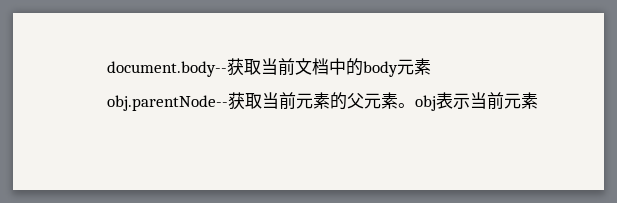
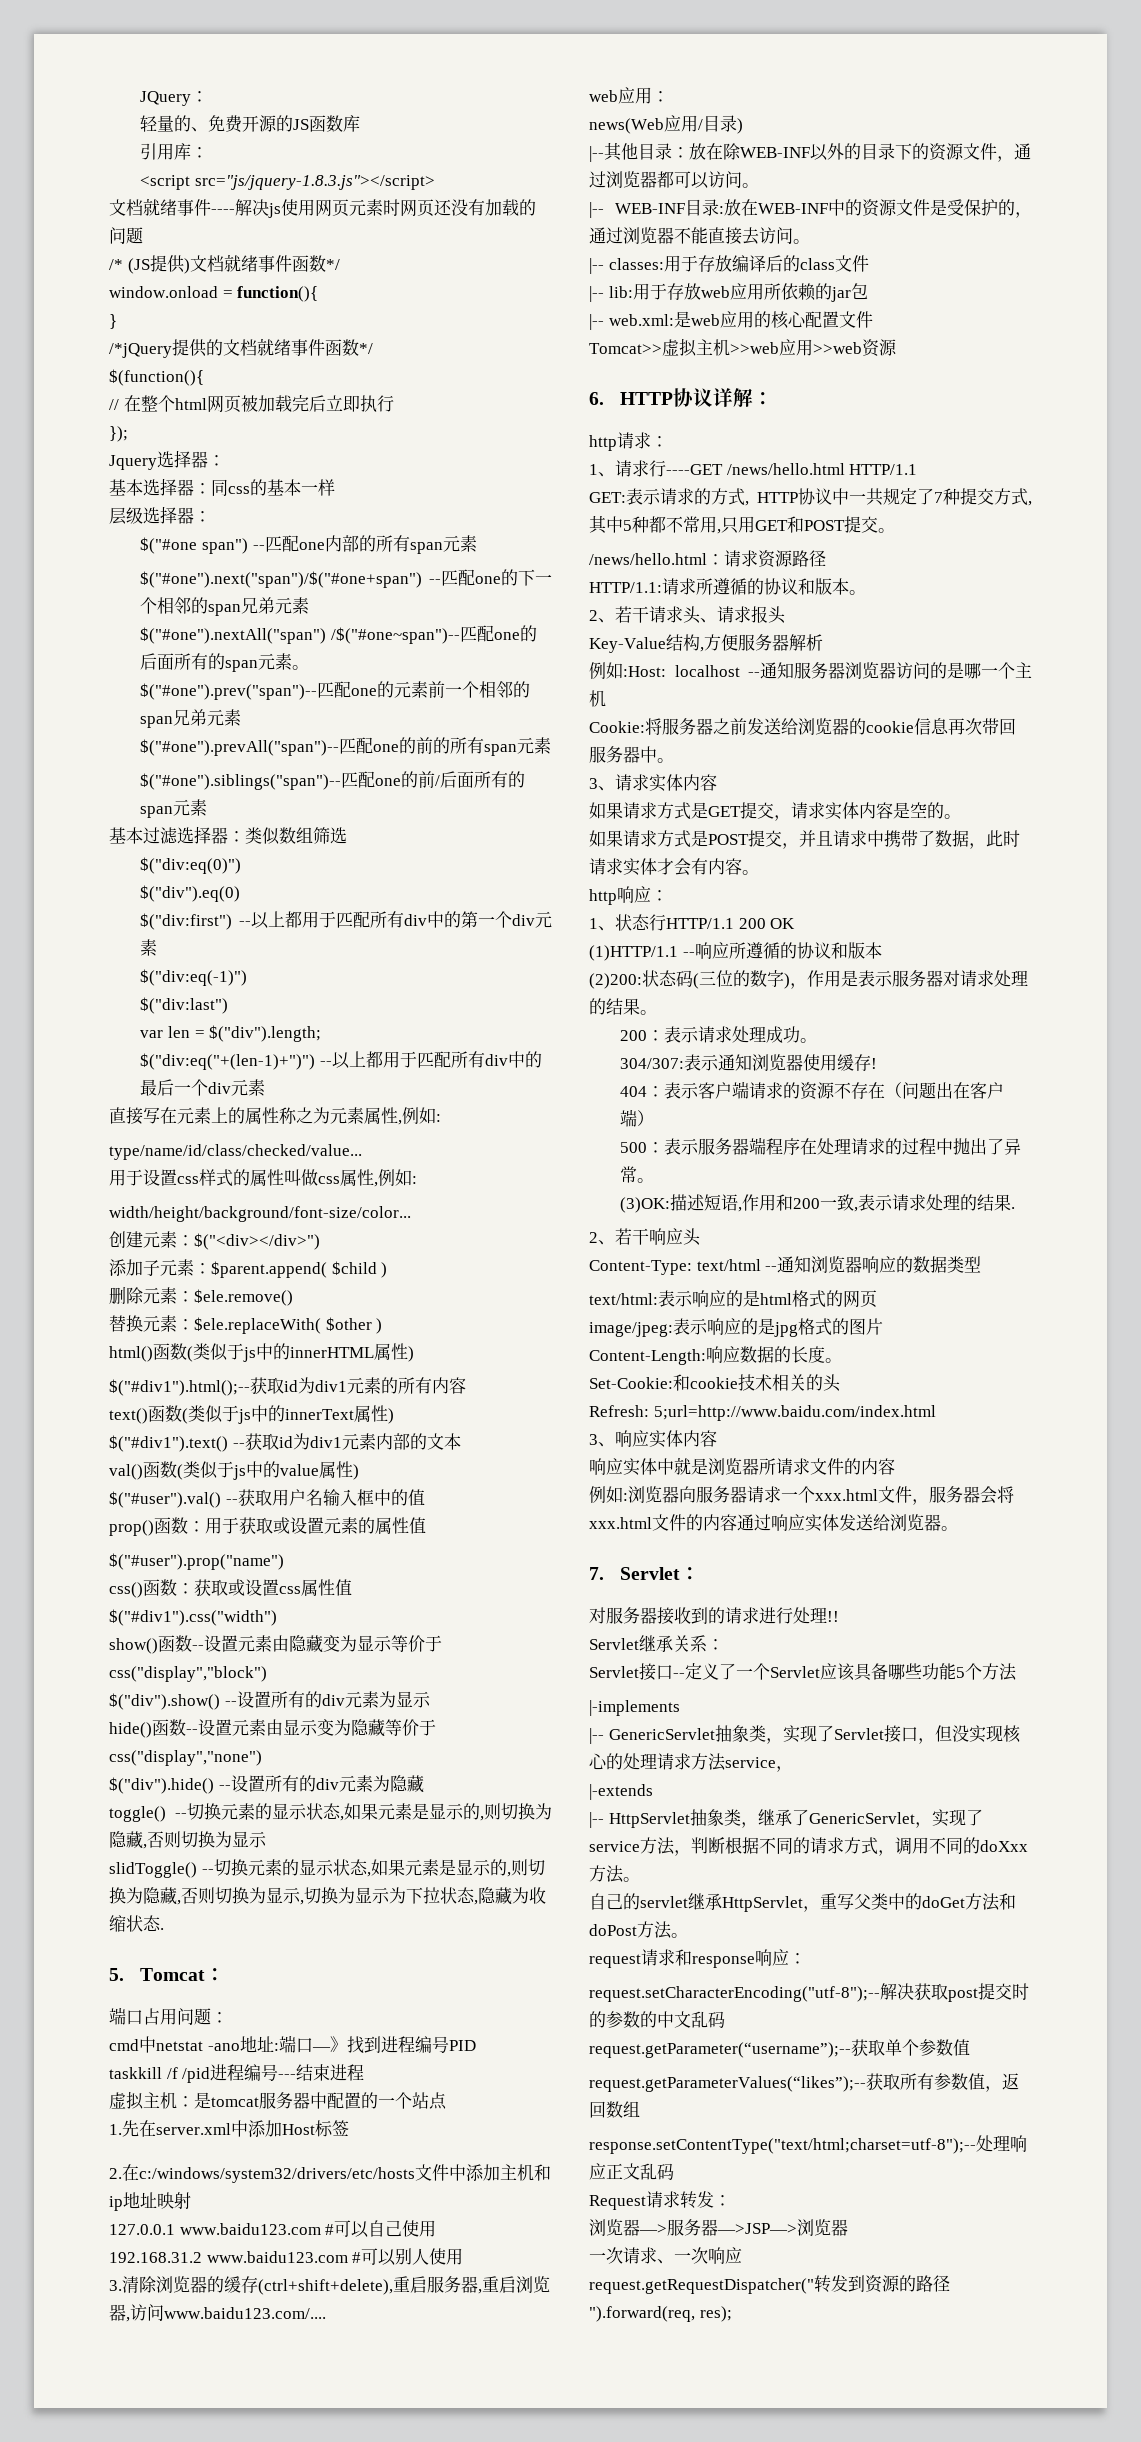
- document.body--获取当前文档中的body元素
- obj.parentNode--获取当前元素的父元素。obj表示当前元素
+ JQuery：
+ 轻量的、免费开源的JS函数库
+ 引用库：
+ <script src="js/jquery-1.8.3.js"></script>
+ 文档就绪事件----解决js使用网页元素时网页还没有加载的问题
+ /* (JS提供)文档就绪事件函数*/
+ window.onload = function(){
+ }
+ /*jQuery提供的文档就绪事件函数*/
+ $(function(){
+ // 在整个html网页被加载完后立即执行
+ });
+ Jquery选择器：
+ 基本选择器：同css的基本一样
+ 层级选择器：
+ $("#one span") --匹配one内部的所有span元素
+ $("#one").next("span")/$("#one+span") --匹配one的下一个相邻的span兄弟元素
+ $("#one").nextAll("span") /$("#one~span")--匹配one的后面所有的span元素。
+ $("#one").prev("span")--匹配one的元素前一个相邻的span兄弟元素
+ $("#one").prevAll("span")--匹配one的前的所有span元素
+ $("#one").siblings("span")--匹配one的前/后面所有的span元素
+ 基本过滤选择器：类似数组筛选
+ $("div:eq(0)")
+ $("div").eq(0)
+ $("div:first") --以上都用于匹配所有div中的第一个div元素
+ $("div:eq(-1)")
+ $("div:last")
+ var len = $("div").length;
+ $("div:eq("+(len-1)+")") --以上都用于匹配所有div中的最后一个div元素
+ 直接写在元素上的属性称之为元素属性,例如:
+ type/name/id/class/checked/value...
+ 用于设置css样式的属性叫做css属性,例如:
+ width/height/background/font-size/color...
+ 创建元素：$("<div></div>")
+ 添加子元素：$parent.append( $child )
+ 删除元素：$ele.remove()
+ 替换元素：$ele.replaceWith( $other )
+ html()函数(类似于js中的innerHTML属性)
+ $("#div1").html();--获取id为div1元素的所有内容
+ text()函数(类似于js中的innerText属性)
+ $("#div1").text() --获取id为div1元素内部的文本
+ val()函数(类似于js中的value属性)
+ $("#user").val() --获取用户名输入框中的值
+ prop()函数：用于获取或设置元素的属性值
+ $("#user").prop("name")
+ css()函数：获取或设置css属性值
+ $("#div1").css("width")
+ show()函数--设置元素由隐藏变为显示等价于css("display","block")
+ $("div").show() --设置所有的div元素为显示
+ hide()函数--设置元素由显示变为隐藏等价于css("display","none")
+ $("div").hide() --设置所有的div元素为隐藏
+ toggle() --切换元素的显示状态,如果元素是显示的,则切换为隐藏,否则切换为显示
+ slidToggle() --切换元素的显示状态,如果元素是显示的,则切换为隐藏,否则切换为显示,切换为显示为下拉状态,隐藏为收缩状态.
+ 5. Tomcat：
+ 端口占用问题：
+ cmd中netstat -ano地址:端口—》找到进程编号PID
+ taskkill /f /pid进程编号---结束进程
+ 虚拟主机：是tomcat服务器中配置的一个站点
+ 1.先在server.xml中添加Host标签
+ 2.在c:/windows/system32/drivers/etc/hosts文件中添加主机和ip地址映射
+ 127.0.0.1 www.baidu123.com #可以自己使用
+ 192.168.31.2 www.baidu123.com #可以别人使用
+ 3.清除浏览器的缓存(ctrl+shift+delete),重启服务器,重启浏览器,访问www.baidu123.com/....
+ web应用：
+ news(Web应用/目录)
+ |--其他目录：放在除WEB-INF以外的目录下的资源文件，通过浏览器都可以访问。
+ |-- WEB-INF目录:放在WEB-INF中的资源文件是受保护的，通过浏览器不能直接去访问。
+ |-- classes:用于存放编译后的class文件
+ |-- lib:用于存放web应用所依赖的jar包
+ |-- web.xml:是web应用的核心配置文件
+ Tomcat>>虚拟主机>>web应用>>web资源
+ 6. HTTP协议详解：
+ http请求：
+ 1、请求行----GET /news/hello.html HTTP/1.1
+ GET:表示请求的方式, HTTP协议中一共规定了7种提交方式,其中5种都不常用,只用GET和POST提交。
+ /news/hello.html：请求资源路径
+ HTTP/1.1:请求所遵循的协议和版本。
+ 2、若干请求头、请求报头
+ Key-Value结构,方便服务器解析
+ 例如:Host: localhost --通知服务器浏览器访问的是哪一个主机
+ Cookie:将服务器之前发送给浏览器的cookie信息再次带回服务器中。
+ 3、请求实体内容
+ 如果请求方式是GET提交，请求实体内容是空的。
+ 如果请求方式是POST提交，并且请求中携带了数据，此时请求实体才会有内容。
+ http响应：
+ 1、状态行HTTP/1.1 200 OK
+ (1)HTTP/1.1 --响应所遵循的协议和版本
+ (2)200:状态码(三位的数字)，作用是表示服务器对请求处理的结果。
+ 200：表示请求处理成功。
+ 304/307:表示通知浏览器使用缓存!
+ 404：表示客户端请求的资源不存在（问题出在客户端）
+ 500：表示服务器端程序在处理请求的过程中抛出了异常。
+ (3)OK:描述短语,作用和200一致,表示请求处理的结果.
+ 2、若干响应头
+ Content-Type: text/html --通知浏览器响应的数据类型
+ text/html:表示响应的是html格式的网页
+ image/jpeg:表示响应的是jpg格式的图片
+ Content-Length:响应数据的长度。
+ Set-Cookie:和cookie技术相关的头
+ Refresh: 5;url=http://www.baidu.com/index.html
+ 3、响应实体内容
+ 响应实体中就是浏览器所请求文件的内容
+ 例如:浏览器向服务器请求一个xxx.html文件，服务器会将xxx.html文件的内容通过响应实体发送给浏览器。
+ 7. Servlet：
+ 对服务器接收到的请求进行处理!!
+ Servlet继承关系：
+ Servlet接口--定义了一个Servlet应该具备哪些功能5个方法
+ |-implements
+ |-- GenericServlet抽象类，实现了Servlet接口，但没实现核心的处理请求方法service，
+ |-extends
+ |-- HttpServlet抽象类，继承了GenericServlet，实现了service方法，判断根据不同的请求方式，调用不同的doXxx方法。
+ 自己的servlet继承HttpServlet，重写父类中的doGet方法和doPost方法。
+ request请求和response响应：
+ request.setCharacterEncoding("utf-8");--解决获取post提交时的参数的中文乱码
+ request.getParameter(“username”);--获取单个参数值
+ request.getParameterValues(“likes”);--获取所有参数值，返回数组
+ response.setContentType("text/html;charset=utf-8");--处理响应正文乱码
+ Request请求转发：
+ 浏览器—>服务器—>JSP—>浏览器
+ 一次请求、一次响应
+ request.getRequestDispatcher("转发到资源的路径").forward(req, res);

